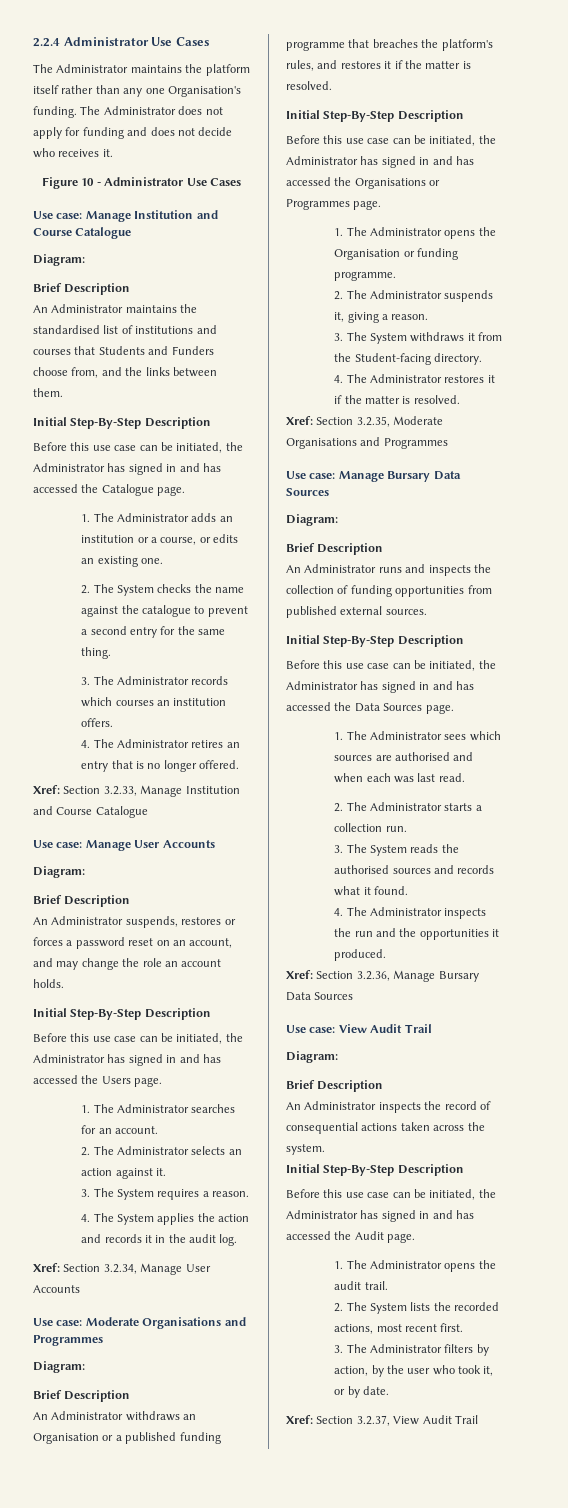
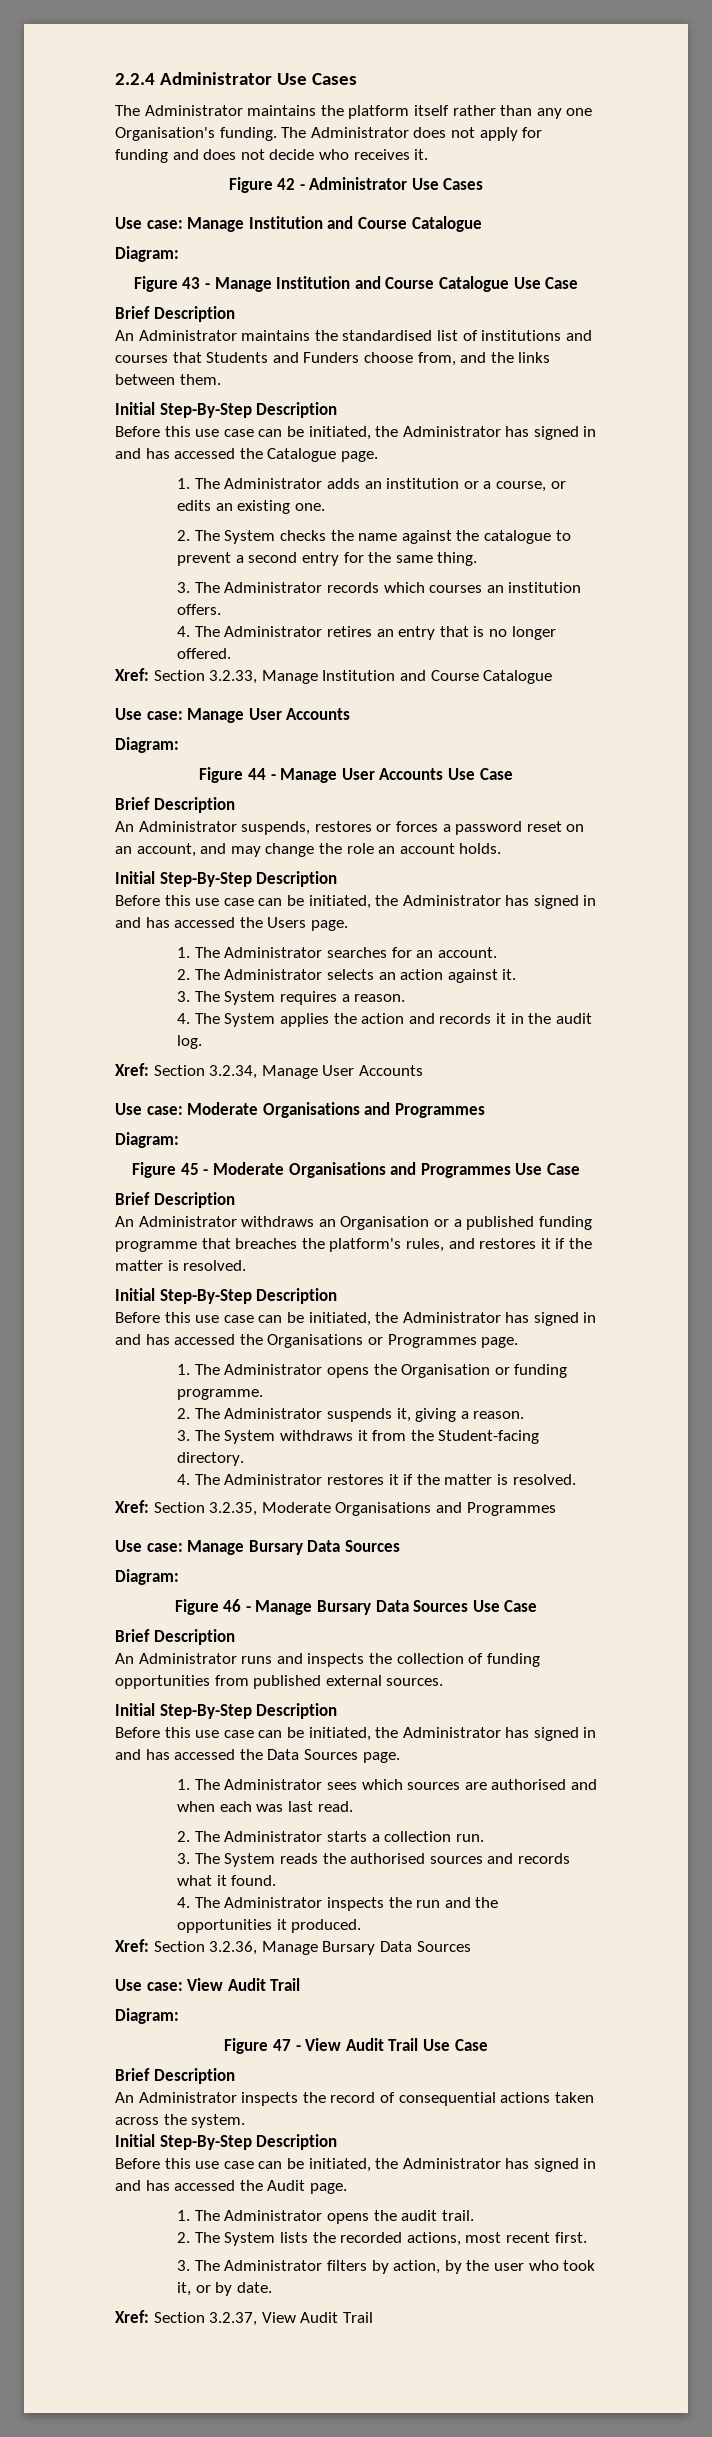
- Figure 10 - Administrator Use Cases
+ Figure 42 - Administrator Use Cases
+ Figure 43 - Manage Institution and Course Catalogue Use Case
+ Figure 44 - Manage User Accounts Use Case
+ Figure 45 - Moderate Organisations and Programmes Use Case
+ Figure 46 - Manage Bursary Data Sources Use Case
+ Figure 47 - View Audit Trail Use Case

